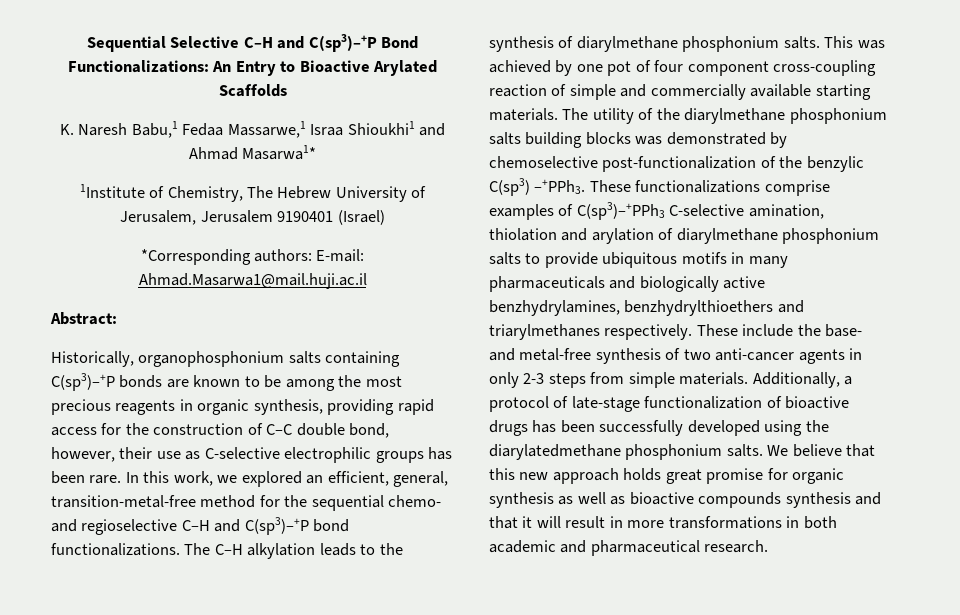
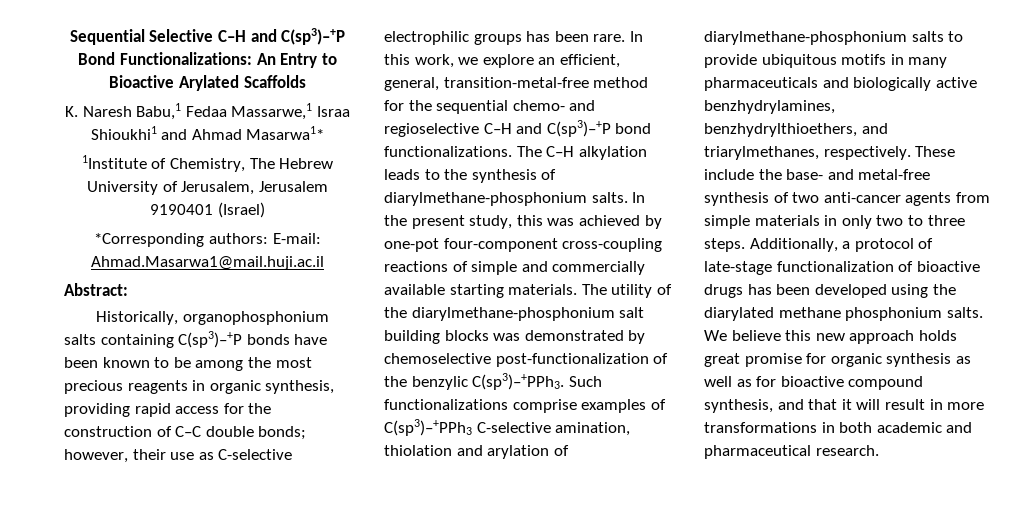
- Historically, organophosphonium salts containing C(sp3)–+P bonds are known to be among the most precious reagents in organic synthesis, providing rapid access for the construction of C–C double bond, however, their use as C-selective electrophilic groups has been rare.
+ Historically, organophosphonium salts containing C(sp3)–+P bonds have been known to be among the most precious reagents in organic synthesis, providing rapid access for the construction of C–C double bonds; however, their use as C-selective electrophilic groups has been rare.
- In this work, we explored an efficient, general, transition-metal-free method for the sequential chemo- and regioselective C–H and C(sp3)–+P bond functionalizations.
+ In this work, we explore an efficient, general, transition-metal-free method for the sequential chemo- and regioselective C–H and C(sp3)–+P bond functionalizations.
- The C–H alkylation leads to the synthesis of diarylmethane phosphonium salts. This was achieved by one pot of four component cross-coupling reaction of simple and commercially available starting materials.
+ The C–H alkylation leads to the synthesis of diarylmethane-phosphonium salts. In the present study, this was achieved by one-pot four-component cross-coupling reactions of simple and commercially available starting materials.
- The utility of the diarylmethane phosphonium salts building blocks was demonstrated by chemoselective post-functionalization of the benzylic C(sp3) –+PPh3. These functionalizations comprise examples of C(sp3)–+PPh3 C-selective amination, thiolation and arylation of diarylmethane phosphonium salts to provide ubiquitous motifs in many pharmaceuticals and biologically active benzhydrylamines, benzhydrylthioethers and triarylmethanes respectively.
+ The utility of the diarylmethane-phosphonium salt building blocks was demonstrated by chemoselective post-functionalization of the benzylic C(sp3)–+PPh3. Such functionalizations comprise examples of C(sp3)–+PPh3 C-selective amination, thiolation and arylation of diarylmethane-phosphonium salts to provide ubiquitous motifs in many pharmaceuticals and biologically active benzhydrylamines, benzhydrylthioethers, and triarylmethanes, respectively.
- These include the base- and metal-free synthesis of two anti-cancer agents in only 2-3 steps from simple materials.
+ These include the base- and metal-free synthesis of two anti-cancer agents from simple materials in only two to three steps.
- Additionally, a protocol of late-stage functionalization of bioactive drugs has been successfully developed using the diarylatedmethane phosphonium salts.
+ Additionally, a protocol of late-stage functionalization of bioactive drugs has been developed using the diarylated methane phosphonium salts.
- We believe that this new approach holds great promise for organic synthesis as well as bioactive compounds synthesis and that it will result in more transformations in both academic and pharmaceutical research.
+ We believe this new approach holds great promise for organic synthesis as well as for bioactive compound synthesis, and that it will result in more transformations in both academic and pharmaceutical research.

